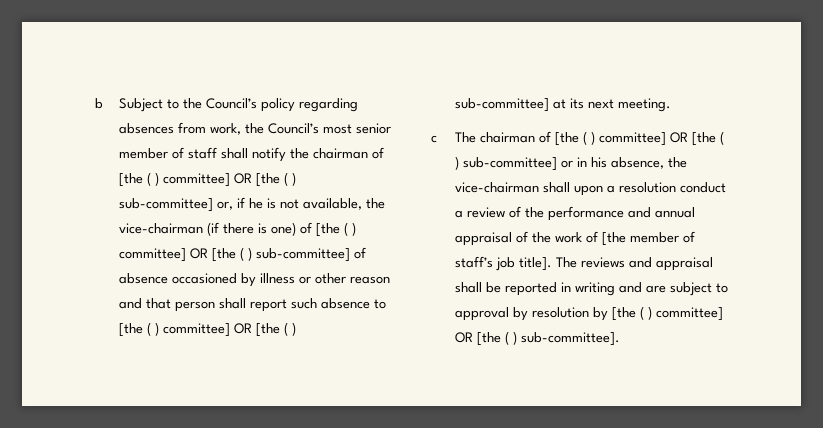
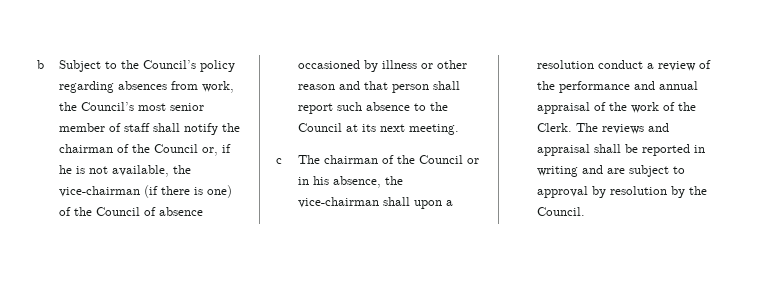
- b Subject to the Council’s policy regarding absences from work, the Council’s most senior member of staff shall notify the chairman of [the ( ) committee] OR [the ( ) sub-committee] or, if he is not available, the vice-chairman (if there is one) of [the ( ) committee] OR [the ( ) sub-committee] of absence occasioned by illness or other reason and that person shall report such absence to [the ( ) committee] OR [the ( ) sub-committee] at its next meeting.
+ b Subject to the Council’s policy regarding absences from work, the Council’s most senior member of staff shall notify the chairman of the Council or, if he is not available, the vice-chairman (if there is one) of the Council of absence occasioned by illness or other reason and that person shall report such absence to the Council at its next meeting.
- c The chairman of [the ( ) committee] OR [the ( ) sub-committee] or in his absence, the vice-chairman shall upon a resolution conduct a review of the performance and annual appraisal of the work of [the member of staff’s job title].
+ c The chairman of the Council or in his absence, the vice-chairman shall upon a resolution conduct a review of the performance and annual appraisal of the work of the Clerk.
- The reviews and appraisal shall be reported in writing and are subject to approval by resolution by [the ( ) committee] OR [the ( ) sub-committee].
+ The reviews and appraisal shall be reported in writing and are subject to approval by resolution by the Council.

